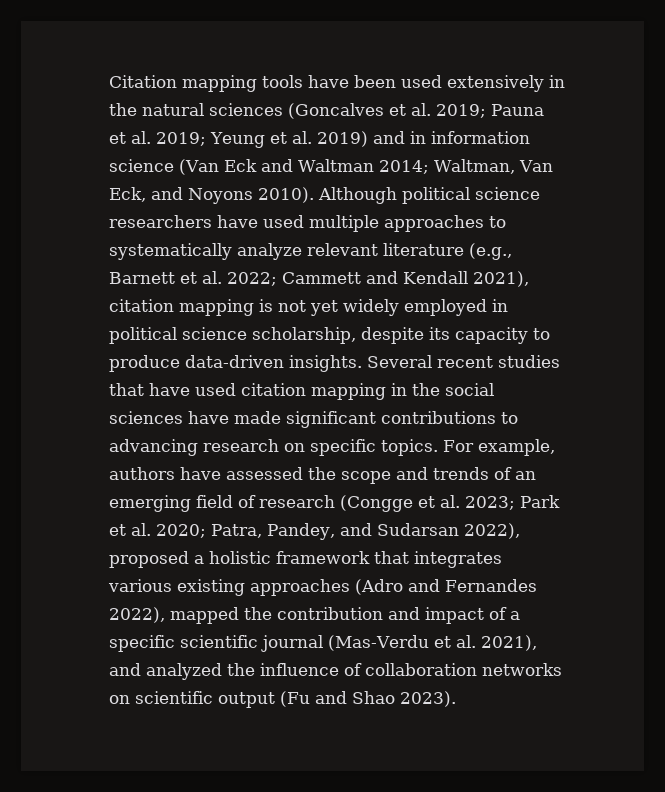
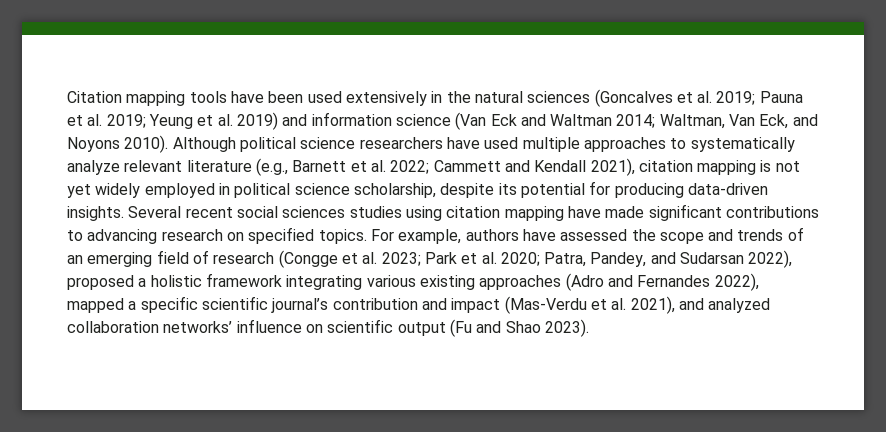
- Citation mapping tools have been used extensively in the natural sciences (Goncalves et al. 2019; Pauna et al. 2019; Yeung et al. 2019) and in information science (Van Eck and Waltman 2014; Waltman, Van Eck, and Noyons 2010).
+ Citation mapping tools have been used extensively in the natural sciences (Goncalves et al. 2019; Pauna et al. 2019; Yeung et al. 2019) and information science (Van Eck and Waltman 2014; Waltman, Van Eck, and Noyons 2010).
- Although political science researchers have used multiple approaches to systematically analyze relevant literature (e.g., Barnett et al. 2022; Cammett and Kendall 2021), citation mapping is not yet widely employed in political science scholarship, despite its capacity to produce data-driven insights.
+ Although political science researchers have used multiple approaches to systematically analyze relevant literature (e.g., Barnett et al. 2022; Cammett and Kendall 2021), citation mapping is not yet widely employed in political science scholarship, despite its potential for producing data-driven insights.
- Several recent studies that have used citation mapping in the social sciences have made significant contributions to advancing research on specific topics.
+ Several recent social sciences studies using citation mapping have made significant contributions to advancing research on specified topics.
- For example, authors have assessed the scope and trends of an emerging field of research (Congge et al. 2023; Park et al. 2020; Patra, Pandey, and Sudarsan 2022), proposed a holistic framework that integrates various existing approaches (Adro and Fernandes 2022), mapped the contribution and impact of a specific scientific journal (Mas-Verdu et al. 2021), and analyzed the influence of collaboration networks on scientific output (Fu and Shao 2023).
+ For example, authors have assessed the scope and trends of an emerging field of research (Congge et al. 2023; Park et al. 2020; Patra, Pandey, and Sudarsan 2022), proposed a holistic framework integrating various existing approaches (Adro and Fernandes 2022), mapped a specific scientific journal’s contribution and impact (Mas-Verdu et al. 2021), and analyzed collaboration networks’ influence on scientific output (Fu and Shao 2023).

